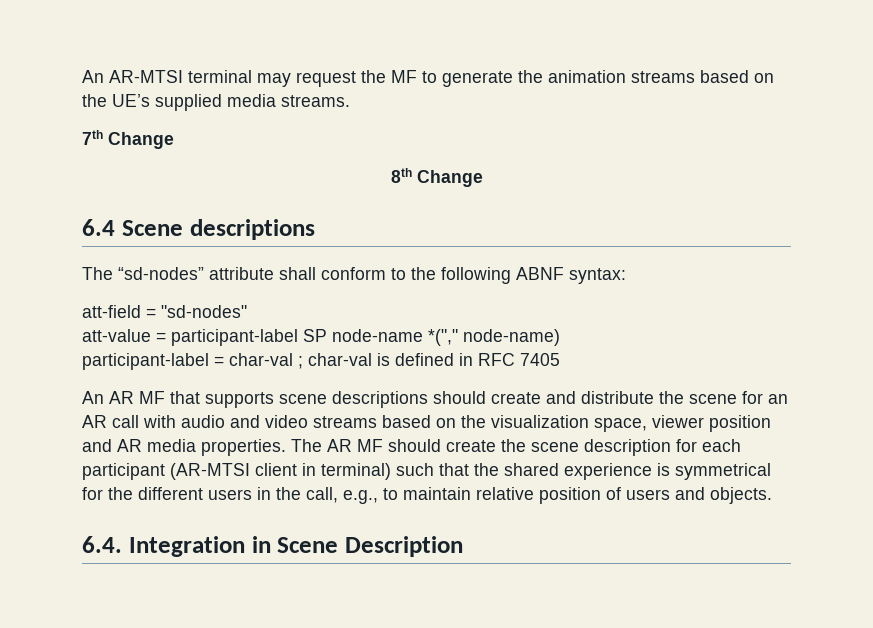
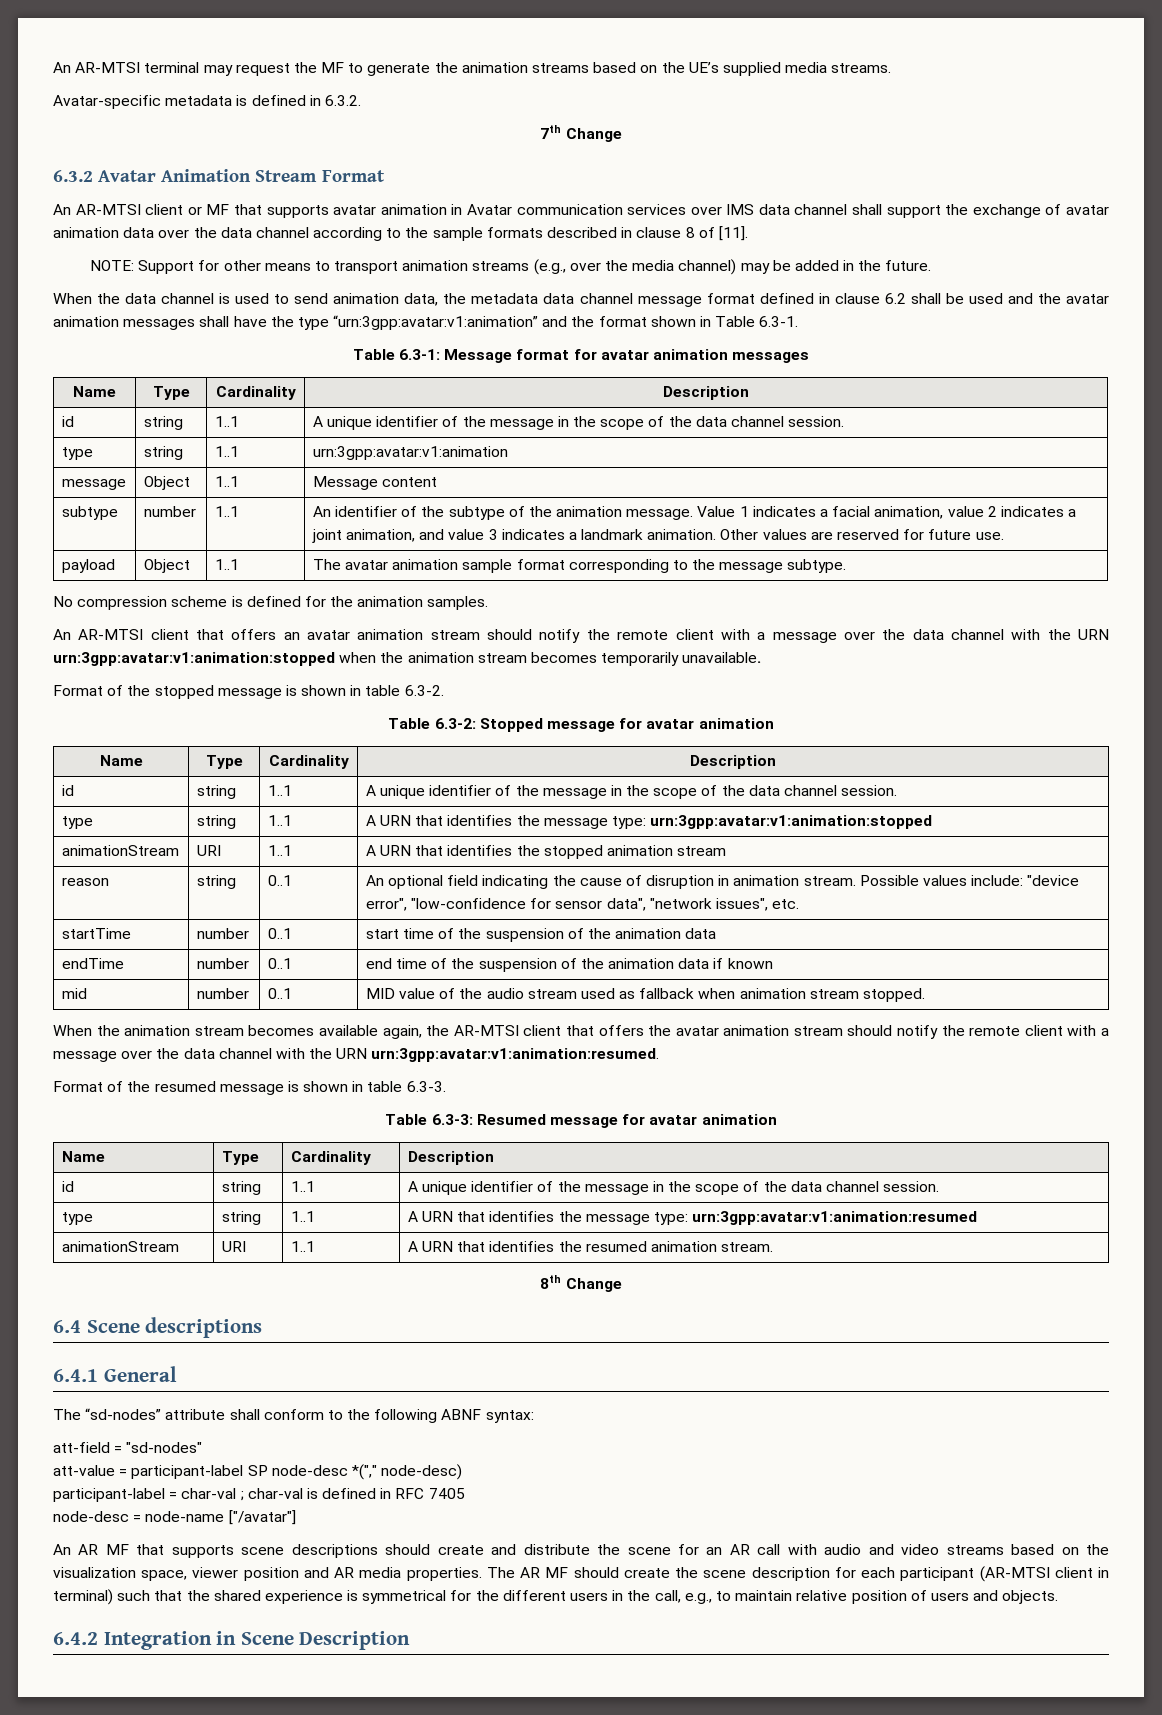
+ Avatar-specific metadata is defined in 6.3.2.
  7th Change
+ 6.3.2 Avatar Animation Stream Format
+ An AR-MTSI client or MF that supports avatar animation in Avatar communication services over IMS data channel shall support the exchange of avatar animation data over the data channel according to the sample formats described in clause 8 of [11].
+ NOTE: Support for other means to transport animation streams (e.g., over the media channel) may be added in the future.
+ When the data channel is used to send animation data, the metadata data channel message format defined in clause 6.2 shall be used and the avatar animation messages shall have the type “urn:3gpp:avatar:v1:animation” and the format shown in Table 6.3-1.
+ Table 6.3-1: Message format for avatar animation messages
+ Name | Type | Cardinality | Description
+ id | string | 1..1 | A unique identifier of the message in the scope of the data channel session.
+ type | string | 1..1 | urn:3gpp:avatar:v1:animation
+ message | Object | 1..1 | Message content
+ subtype | number | 1..1 | An identifier of the subtype of the animation message. Value 1 indicates a facial animation, value 2 indicates a joint animation, and value 3 indicates a landmark animation. Other values are reserved for future use.
+ payload | Object | 1..1 | The avatar animation sample format corresponding to the message subtype.
+ No compression scheme is defined for the animation samples.
+ An AR-MTSI client that offers an avatar animation stream should notify the remote client with a message over the data channel with the URN urn:3gpp:avatar:v1:animation:stopped when the animation stream becomes temporarily unavailable.
+ Format of the stopped message is shown in table 6.3-2.
+ Table 6.3-2: Stopped message for avatar animation
+ Name | Type | Cardinality | Description
+ id | string | 1..1 | A unique identifier of the message in the scope of the data channel session.
+ type | string | 1..1 | A URN that identifies the message type: urn:3gpp:avatar:v1:animation:stopped
+ animationStream | URI | 1..1 | A URN that identifies the stopped animation stream
+ reason | string | 0..1 | An optional field indicating the cause of disruption in animation stream. Possible values include: "device error", "low-confidence for sensor data", "network issues", etc.
+ startTime | number | 0..1 | start time of the suspension of the animation data
+ endTime | number | 0..1 | end time of the suspension of the animation data if known
+ mid | number | 0..1 | MID value of the audio stream used as fallback when animation stream stopped.
+ When the animation stream becomes available again, the AR-MTSI client that offers the avatar animation stream should notify the remote client with a message over the data channel with the URN urn:3gpp:avatar:v1:animation:resumed.
+ Format of the resumed message is shown in table 6.3-3.
+ Table 6.3-3: Resumed message for avatar animation
+ Name | Type | Cardinality | Description
+ id | string | 1..1 | A unique identifier of the message in the scope of the data channel session.
+ type | string | 1..1 | A URN that identifies the message type: urn:3gpp:avatar:v1:animation:resumed
+ animationStream | URI | 1..1 | A URN that identifies the resumed animation stream.
+ 6.4.1 General
- att-value = participant-label SP node-name *("," node-name)
+ att-value = participant-label SP node-desc *("," node-desc)
+ node-desc = node-name ["/avatar"]
- 6.4. Integration in Scene Description
+ 6.4.2 Integration in Scene Description

